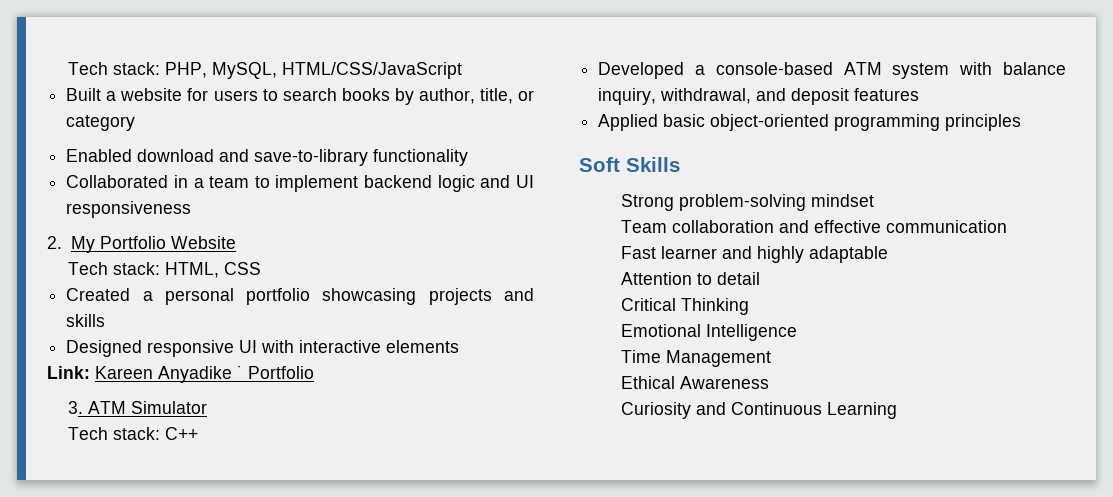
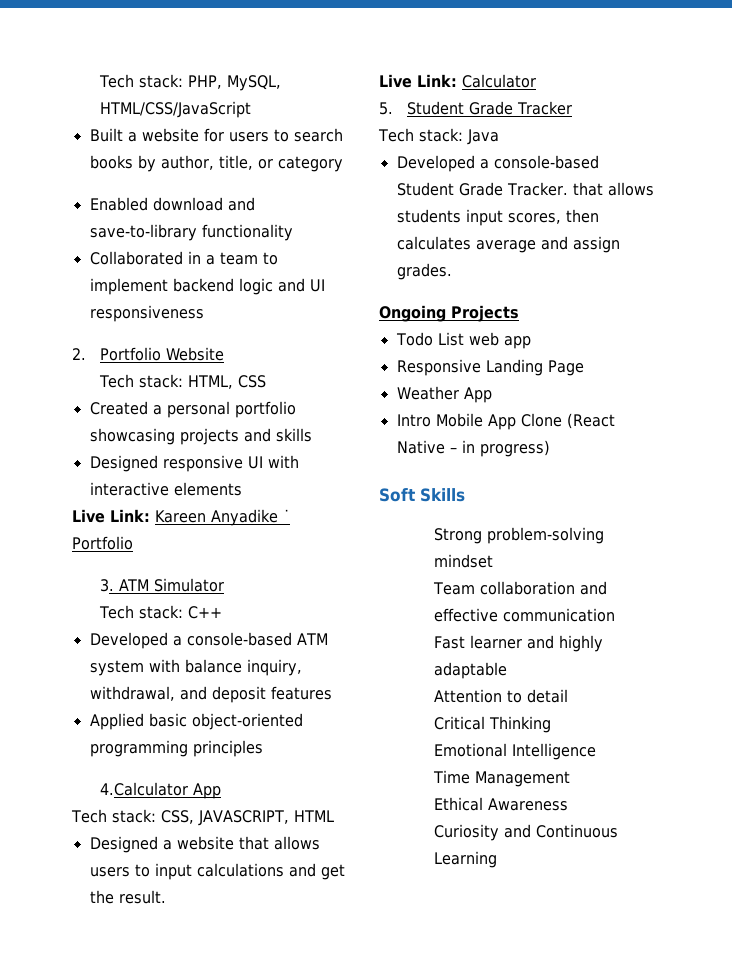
- 2. My Portfolio Website
+ 2. Portfolio Website
- Link: Kareen Anyadike ˙ Portfolio
+ Live Link: Kareen Anyadike ˙ Portfolio
+ 4.Calculator App
+ Tech stack: CSS, JAVASCRIPT, HTML
+ Designed a website that allows users to input calculations and get the result.
+ Live Link: Calculator
+ 5. Student Grade Tracker
+ Tech stack: Java
+ Developed a console-based Student Grade Tracker. that allows students input scores, then calculates average and assign grades.
+ Ongoing Projects
+ Todo List web app
+ Responsive Landing Page
+ Weather App
+ Intro Mobile App Clone (React Native – in progress)

